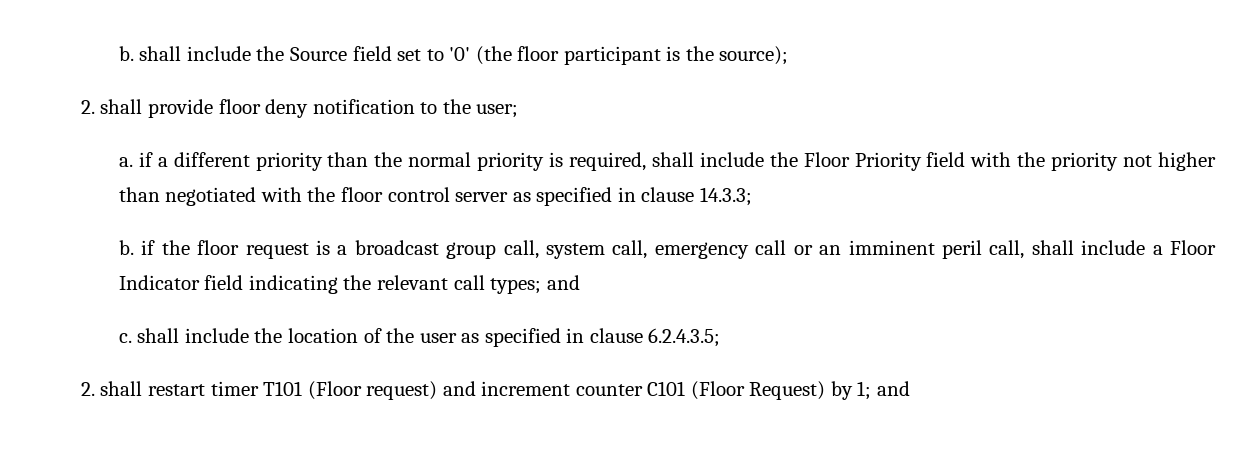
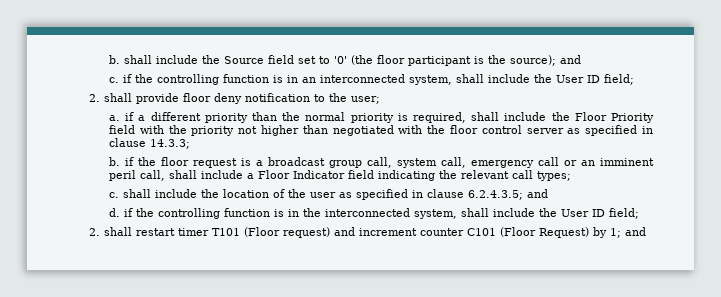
- b. shall include the Source field set to '0' (the floor participant is the source);
+ b. shall include the Source field set to '0' (the floor participant is the source); and
+ c. if the controlling function is in an interconnected system, shall include the User ID field;
- b. if the floor request is a broadcast group call, system call, emergency call or an imminent peril call, shall include a Floor Indicator field indicating the relevant call types; and
+ b. if the floor request is a broadcast group call, system call, emergency call or an imminent peril call, shall include a Floor Indicator field indicating the relevant call types;
- c. shall include the location of the user as specified in clause 6.2.4.3.5;
+ c. shall include the location of the user as specified in clause 6.2.4.3.5; and
+ d. if the controlling function is in the interconnected system, shall include the User ID field;

